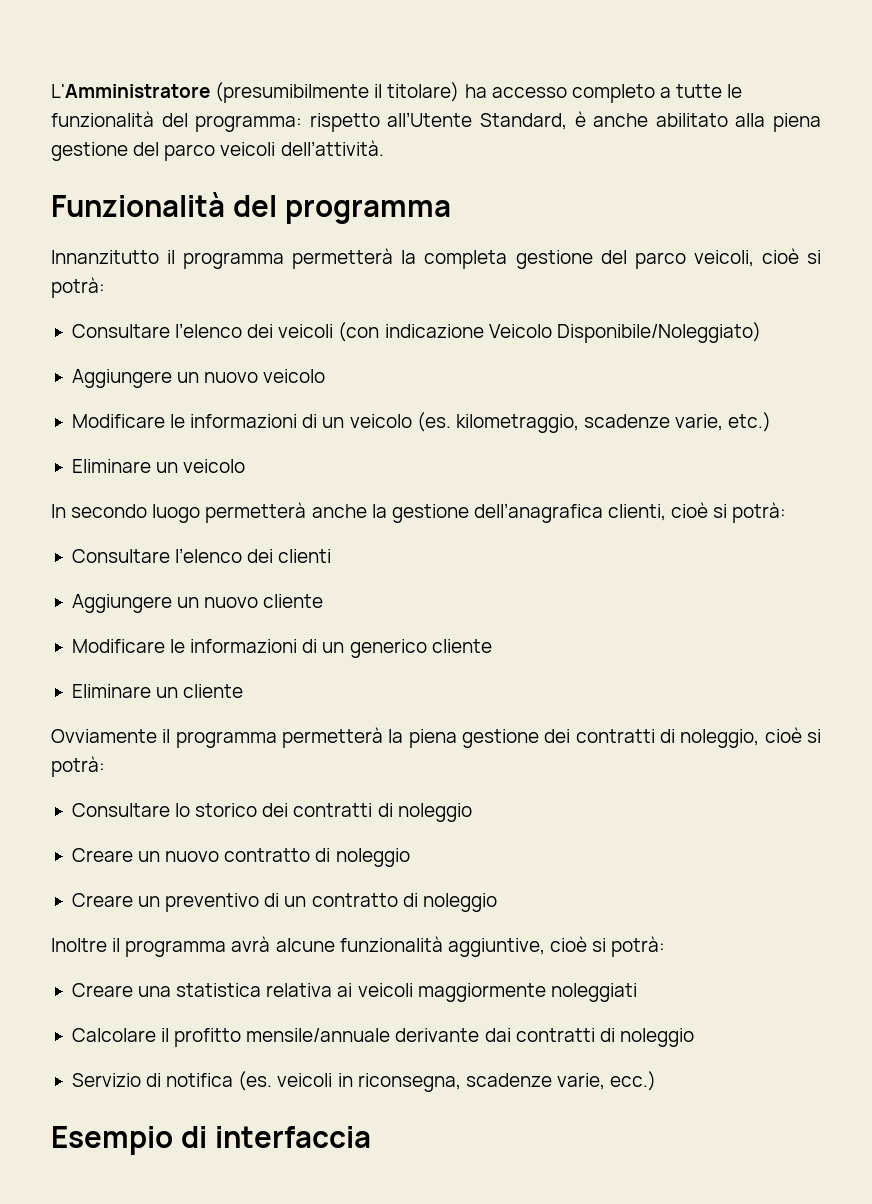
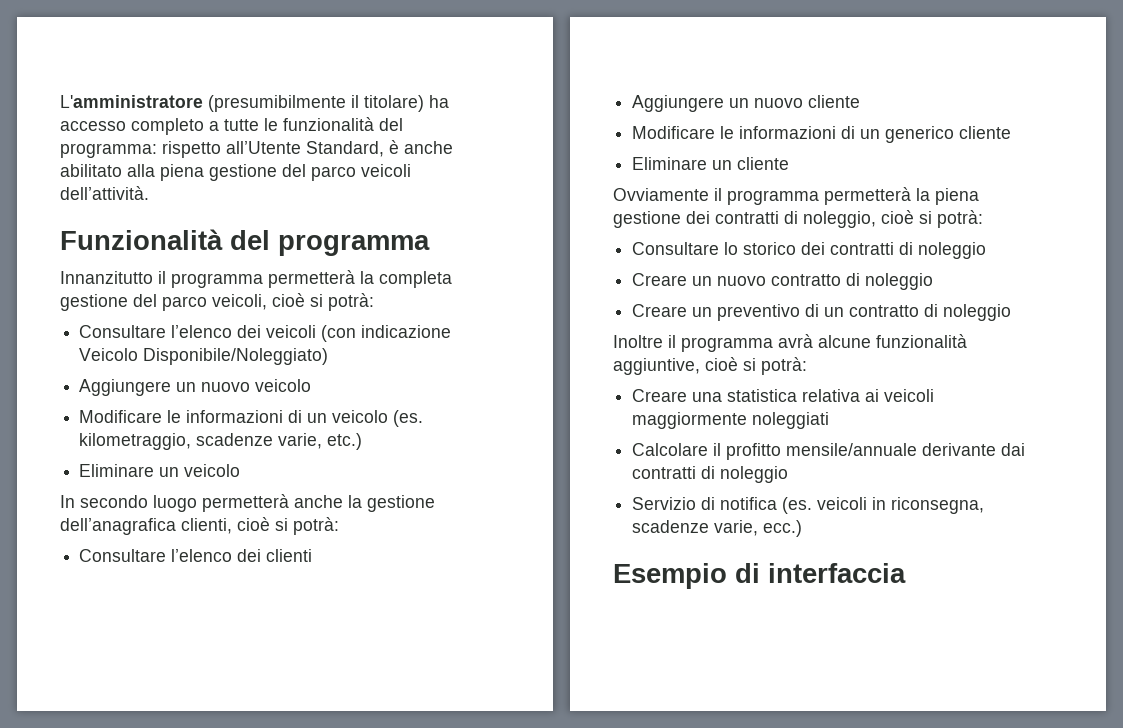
- L'Amministratore (presumibilmente il titolare) ha accesso completo a tutte le funzionalità del programma: rispetto all’Utente Standard, è anche abilitato alla piena gestione del parco veicoli dell’attività.
+ L'amministratore (presumibilmente il titolare) ha accesso completo a tutte le funzionalità del programma: rispetto all’Utente Standard, è anche abilitato alla piena gestione del parco veicoli dell’attività.

